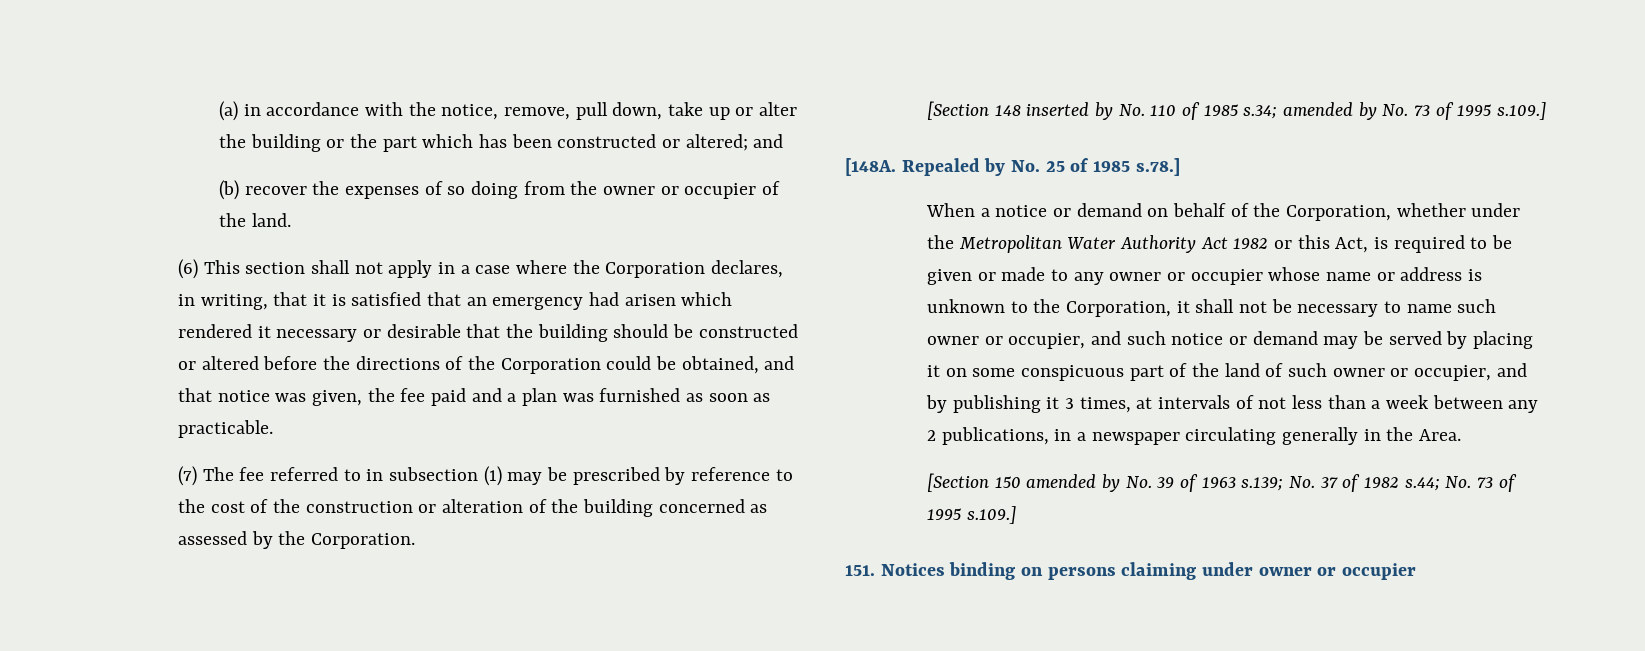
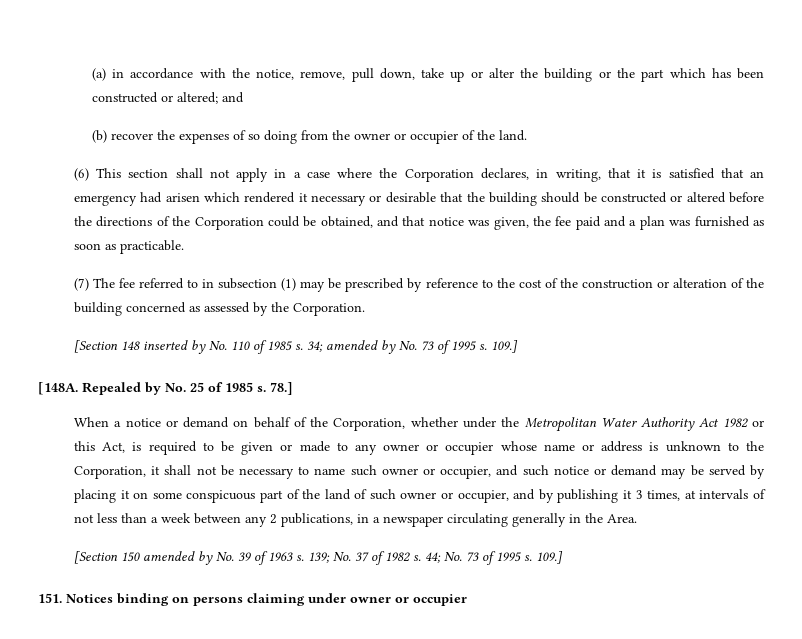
- [Section 148 inserted by No. 110 of 1985 s.34; amended by No. 73 of 1995 s.109.]
+ [Section 148 inserted by No. 110 of 1985 s. 34; amended by No. 73 of 1995 s. 109.]
- Repealed by No. 25 of 1985 s.78.]
+ Repealed by No. 25 of 1985 s. 78.]
- [Section 150 amended by No. 39 of 1963 s.139; No. 37 of 1982 s.44; No. 73 of 1995 s.109.]
+ [Section 150 amended by No. 39 of 1963 s. 139; No. 37 of 1982 s. 44; No. 73 of 1995 s. 109.]

